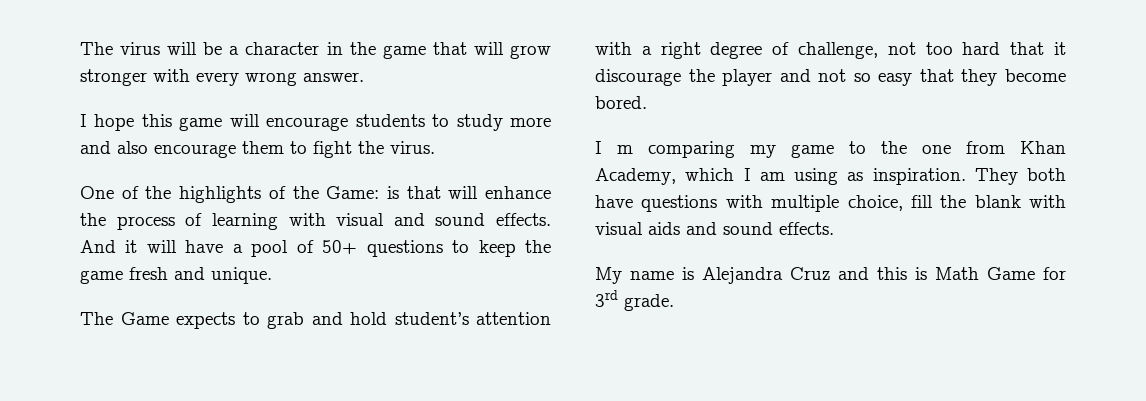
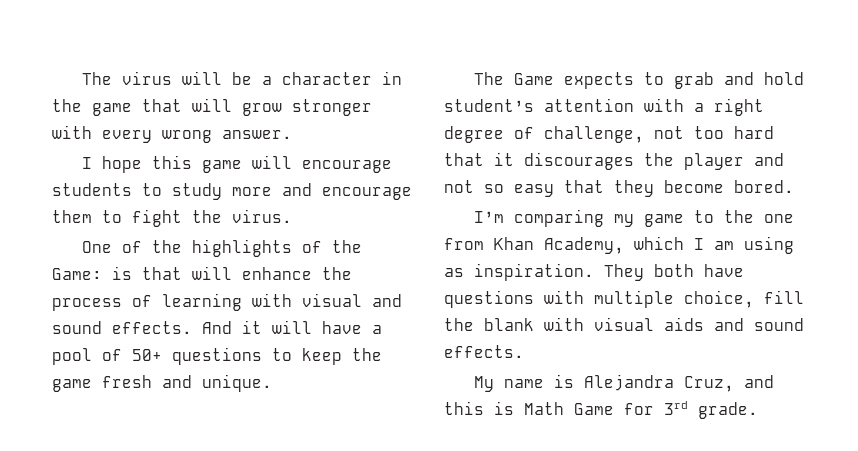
- I hope this game will encourage students to study more and also encourage them to fight the virus.
+ I hope this game will encourage students to study more and encourage them to fight the virus.
- The Game expects to grab and hold student’s attention with a right degree of challenge, not too hard that it discourage the player and not so easy that they become bored.
+ The Game expects to grab and hold student’s attention with a right degree of challenge, not too hard that it discourages the player and not so easy that they become bored.
- I m comparing my game to the one from Khan Academy, which I am using as inspiration.
+ I’m comparing my game to the one from Khan Academy, which I am using as inspiration.
- My name is Alejandra Cruz and this is Math Game for 3rd grade.
+ My name is Alejandra Cruz, and this is Math Game for 3rd grade.

